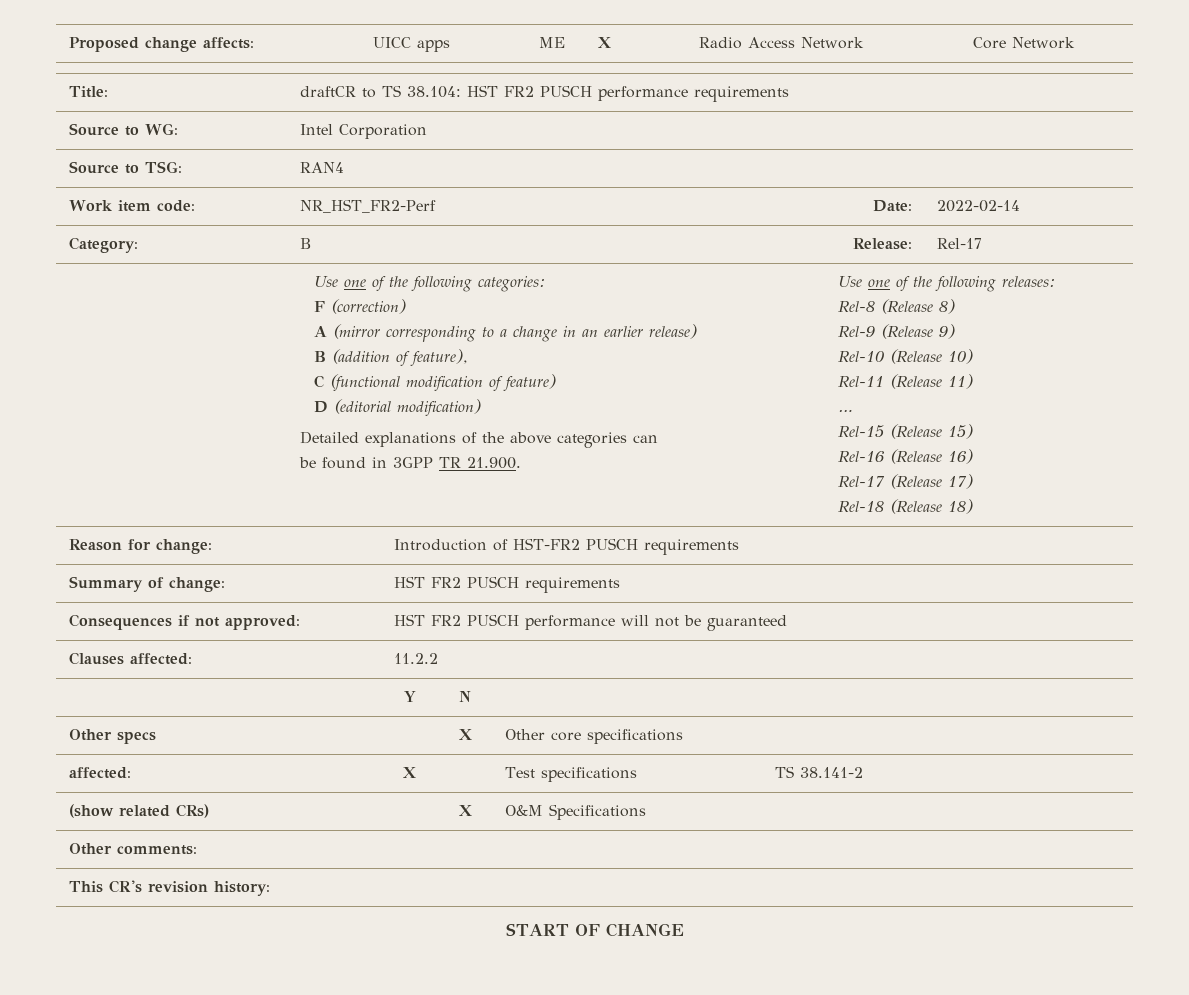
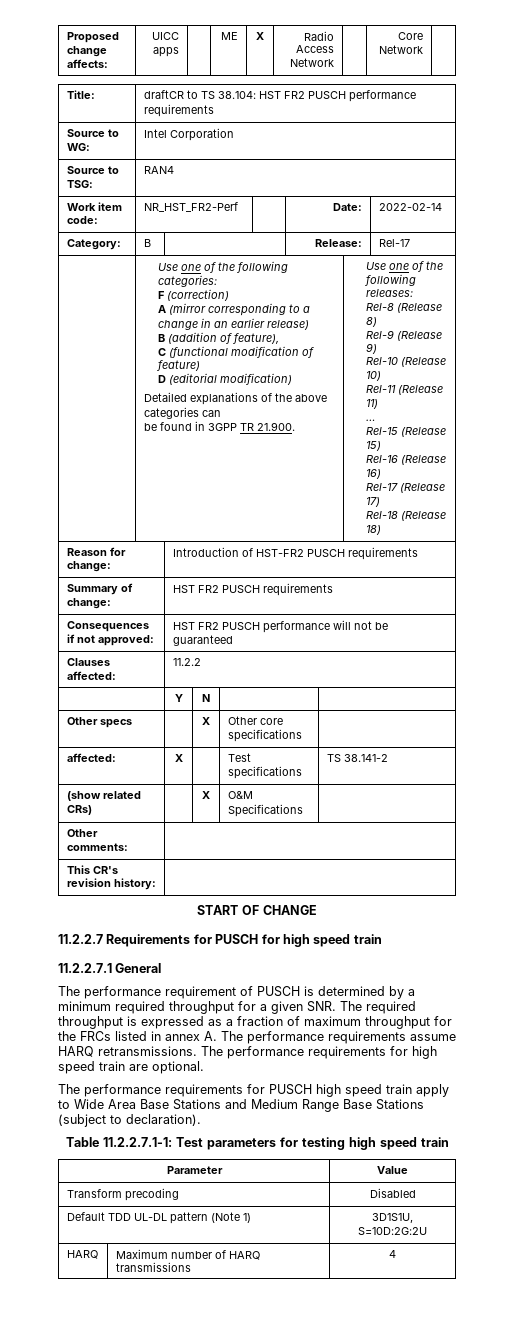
+ 11.2.2.7 Requirements for PUSCH for high speed train
+ 11.2.2.7.1 General
+ The performance requirement of PUSCH is determined by a minimum required throughput for a given SNR. The required throughput is expressed as a fraction of maximum throughput for the FRCs listed in annex A. The performance requirements assume HARQ retransmissions. The performance requirements for high speed train are optional.
+ The performance requirements for PUSCH high speed train apply to Wide Area Base Stations and Medium Range Base Stations (subject to declaration).
+ Table 11.2.2.7.1-1: Test parameters for testing high speed train
+ Parameter | Value
+ Transform precoding | Disabled
+ Default TDD UL-DL pattern (Note 1) | 3D1S1U, S=10D:2G:2U
+ HARQ | Maximum number of HARQ transmissions | 4

